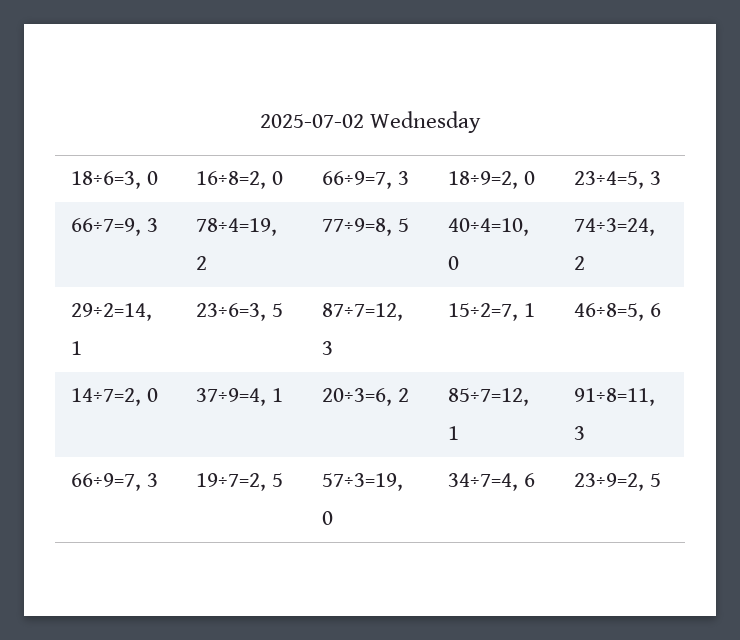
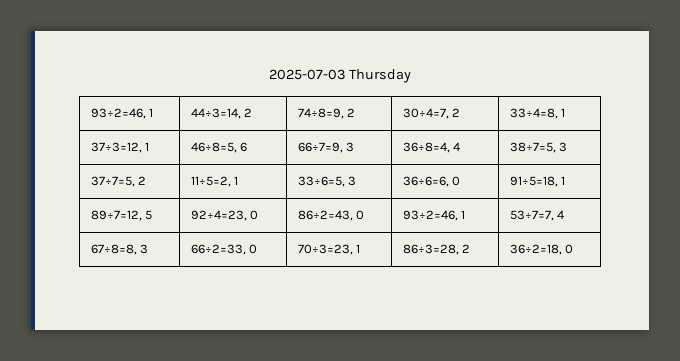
- 2025-07-02 Wednesday
- 18÷6=3, 0 | 16÷8=2, 0 | 66÷9=7, 3 | 18÷9=2, 0 | 23÷4=5, 3
- 66÷7=9, 3 | 78÷4=19, 2 | 77÷9=8, 5 | 40÷4=10, 0 | 74÷3=24, 2
- 29÷2=14, 1 | 23÷6=3, 5 | 87÷7=12, 3 | 15÷2=7, 1 | 46÷8=5, 6
- 14÷7=2, 0 | 37÷9=4, 1 | 20÷3=6, 2 | 85÷7=12, 1 | 91÷8=11, 3
- 66÷9=7, 3 | 19÷7=2, 5 | 57÷3=19, 0 | 34÷7=4, 6 | 23÷9=2, 5
+ 2025-07-03 Thursday
+ 93÷2=46, 1 | 44÷3=14, 2 | 74÷8=9, 2 | 30÷4=7, 2 | 33÷4=8, 1
+ 37÷3=12, 1 | 46÷8=5, 6 | 66÷7=9, 3 | 36÷8=4, 4 | 38÷7=5, 3
+ 37÷7=5, 2 | 11÷5=2, 1 | 33÷6=5, 3 | 36÷6=6, 0 | 91÷5=18, 1
+ 89÷7=12, 5 | 92÷4=23, 0 | 86÷2=43, 0 | 93÷2=46, 1 | 53÷7=7, 4
+ 67÷8=8, 3 | 66÷2=33, 0 | 70÷3=23, 1 | 86÷3=28, 2 | 36÷2=18, 0

